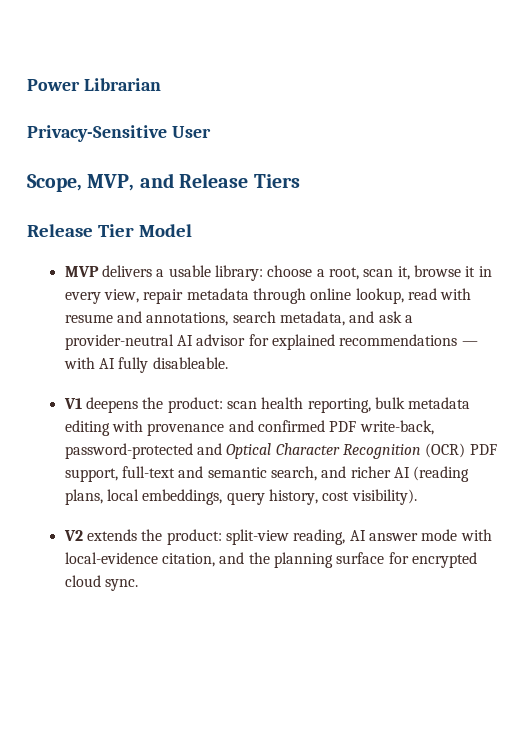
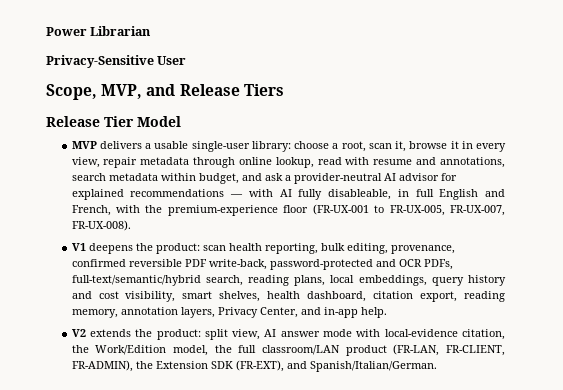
- MVP delivers a usable library: choose a root, scan it, browse it in every view, repair metadata through online lookup, read with resume and annotations, search metadata, and ask a provider-neutral AI advisor for explained recommendations — with AI fully disableable.
+ MVP delivers a usable single-user library: choose a root, scan it, browse it in every view, repair metadata through online lookup, read with resume and annotations, search metadata within budget, and ask a provider-neutral AI advisor for explained recommendations — with AI fully disableable, in full English and French, with the premium-experience floor (FR-UX-001 to FR-UX-005, FR-UX-007, FR-UX-008).
- V1 deepens the product: scan health reporting, bulk metadata editing with provenance and confirmed PDF write-back, password-protected and Optical Character Recognition (OCR) PDF support, full-text and semantic search, and richer AI (reading plans, local embeddings, query history, cost visibility).
+ V1 deepens the product: scan health reporting, bulk editing, provenance, confirmed reversible PDF write-back, password-protected and OCR PDFs, full-text/semantic/hybrid search, reading plans, local embeddings, query history and cost visibility, smart shelves, health dashboard, citation export, reading memory, annotation layers, Privacy Center, and in-app help.
- V2 extends the product: split-view reading, AI answer mode with local-evidence citation, and the planning surface for encrypted cloud sync.
+ V2 extends the product: split view, AI answer mode with local-evidence citation, the Work/Edition model, the full classroom/LAN product (FR-LAN, FR-CLIENT, FR-ADMIN), the Extension SDK (FR-EXT), and Spanish/Italian/German.

